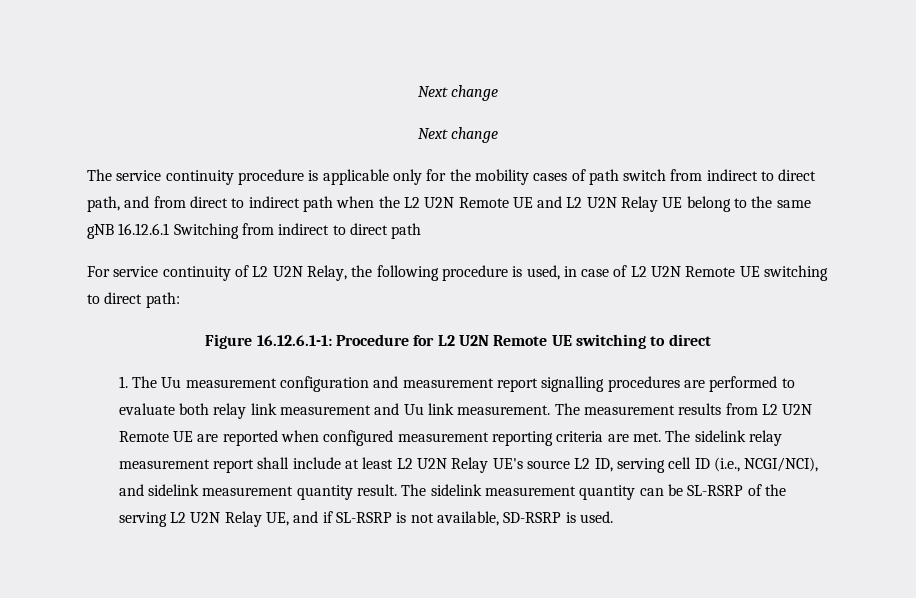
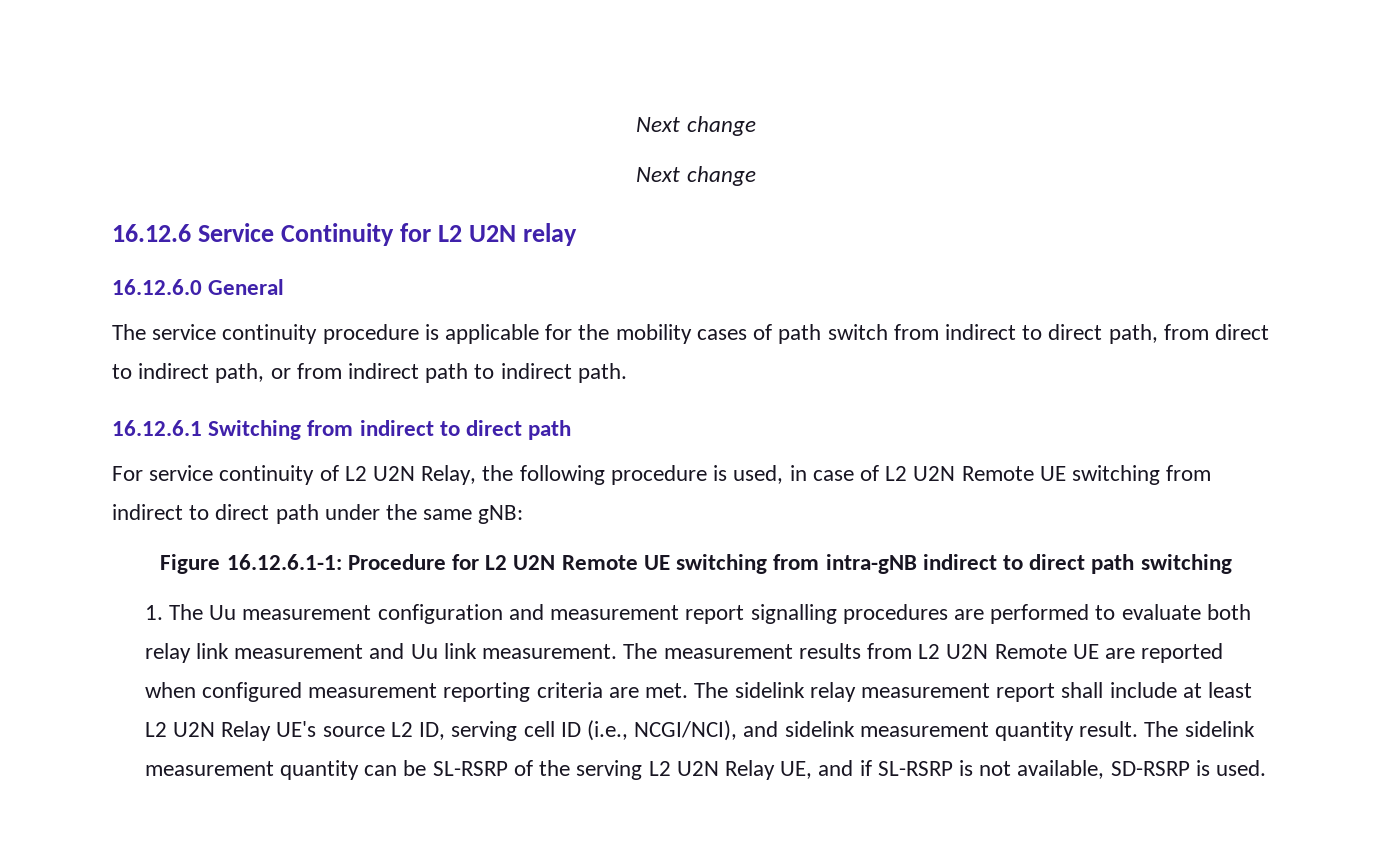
+ 16.12.6 Service Continuity for L2 U2N relay
+ 16.12.6.0 General
- The service continuity procedure is applicable only for the mobility cases of path switch from indirect to direct path, and from direct to indirect path when the L2 U2N Remote UE and L2 U2N Relay UE belong to the same gNB 16.12.6.1 Switching from indirect to direct path
+ The service continuity procedure is applicable for the mobility cases of path switch from indirect to direct path, from direct to indirect path, or from indirect path to indirect path.
+ 16.12.6.1 Switching from indirect to direct path
- For service continuity of L2 U2N Relay, the following procedure is used, in case of L2 U2N Remote UE switching to direct path:
+ For service continuity of L2 U2N Relay, the following procedure is used, in case of L2 U2N Remote UE switching from indirect to direct path under the same gNB:
- Figure 16.12.6.1-1: Procedure for L2 U2N Remote UE switching to direct
+ Figure 16.12.6.1-1: Procedure for L2 U2N Remote UE switching from intra-gNB indirect to direct path switching

